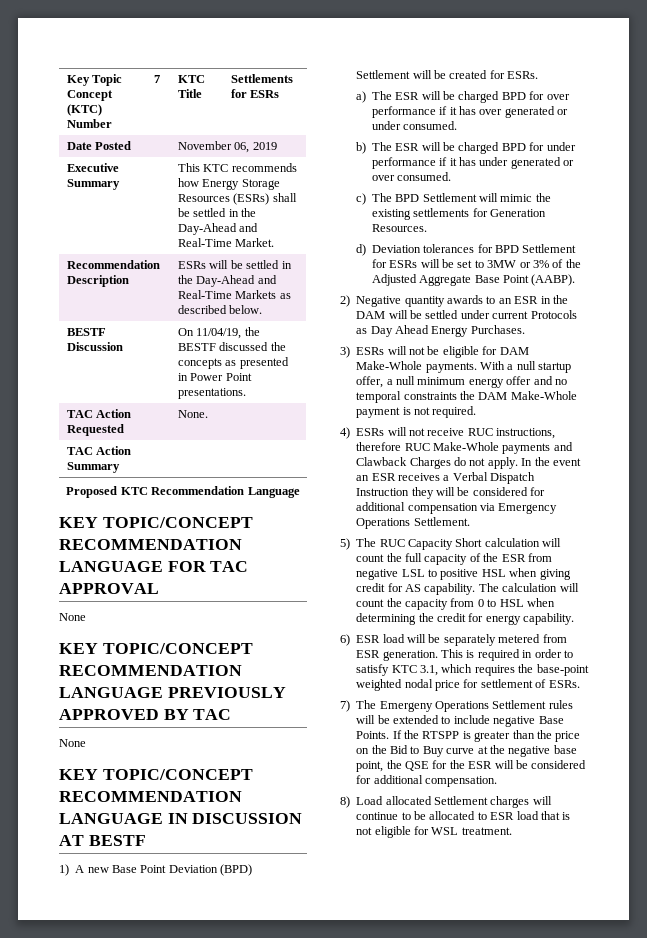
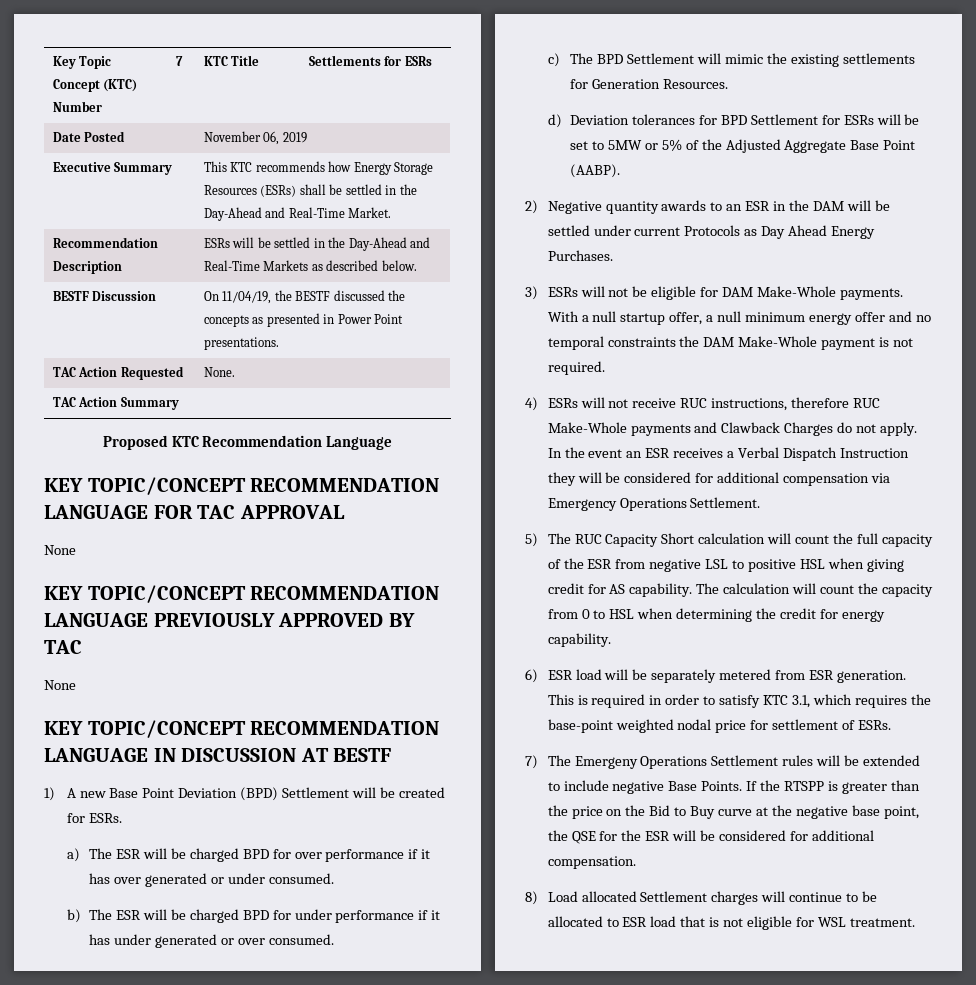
- d) Deviation tolerances for BPD Settlement for ESRs will be set to 3MW or 3% of the Adjusted Aggregate Base Point (AABP).
+ d) Deviation tolerances for BPD Settlement for ESRs will be set to 5MW or 5% of the Adjusted Aggregate Base Point (AABP).

